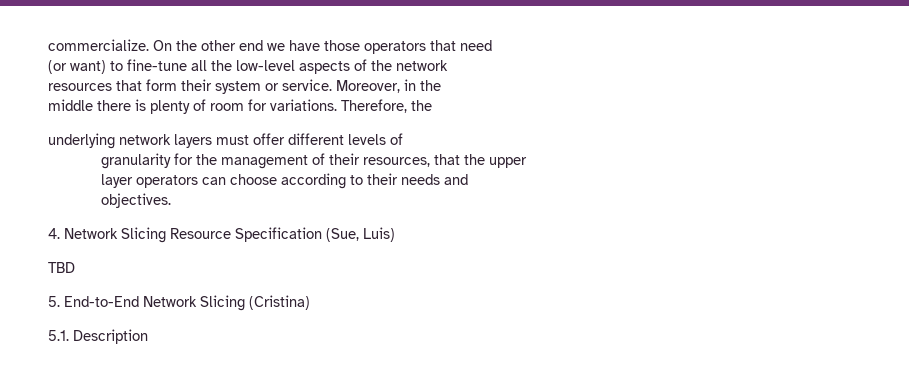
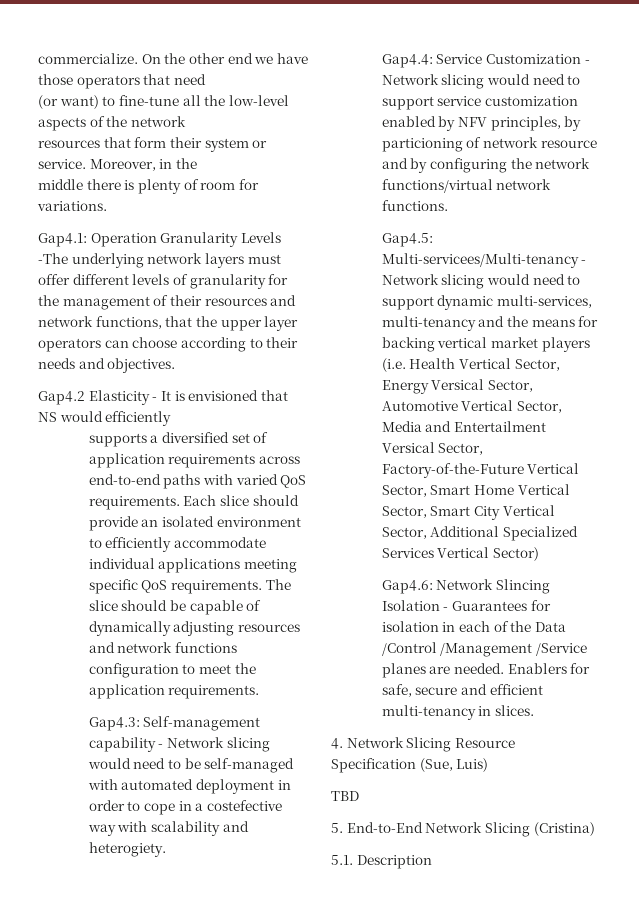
- middle there is plenty of room for variations. Therefore, the
- underlying network layers must offer different levels of
- granularity for the management of their resources, that the upper
- layer operators can choose according to their needs and
- objectives.
+ middle there is plenty of room for variations.
+ Gap4.1: Operation Granularity Levels -The underlying network layers must offer different levels of granularity for the management of their resources and network functions, that the upper layer operators can choose according to their needs and objectives.
+ Gap4.2 Elasticity - It is envisioned that NS would efficiently
+ supports a diversified set of application requirements across end-to-end paths with varied QoS requirements. Each slice should provide an isolated environment to efficiently accommodate individual applications meeting specific QoS requirements. The slice should be capable of dynamically adjusting resources and network functions configuration to meet the application requirements.
+ Gap4.3: Self-management capability - Network slicing would need to be self-managed with automated deployment in order to cope in a costefective way with scalability and heterogiety.
+ Gap4.4: Service Customization - Network slicing would need to support service customization enabled by NFV principles, by particioning of network resource and by configuring the network functions/virtual network functions.
+ Gap4.5: Multi-servicees/Multi-tenancy - Network slicing would need to support dynamic multi-services, multi-tenancy and the means for backing vertical market players (i.e. Health Vertical Sector, Energy Versical Sector, Automotive Vertical Sector, Media and Entertailment Versical Sector, Factory-of-the-Future Vertical Sector, Smart Home Vertical Sector, Smart City Vertical Sector, Additional Specialized Services Vertical Sector)
+ Gap4.6: Network Slincing Isolation - Guarantees for isolation in each of the Data /Control /Management /Service planes are needed. Enablers for safe, secure and efficient multi-tenancy in slices.

